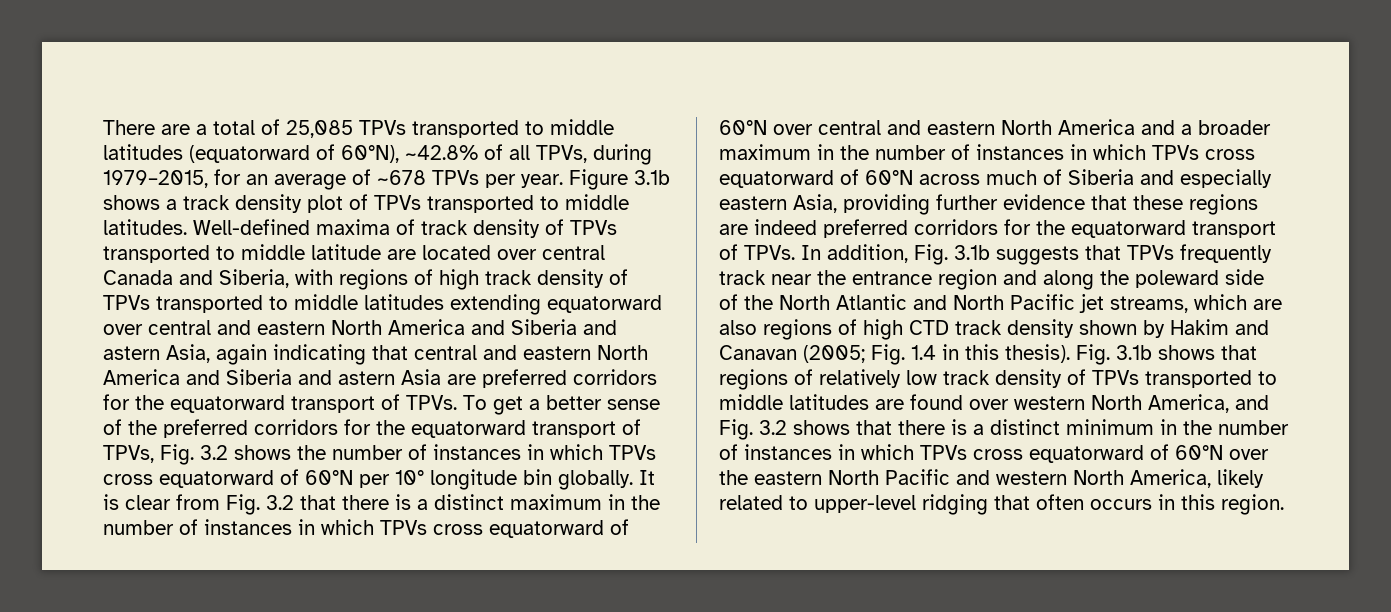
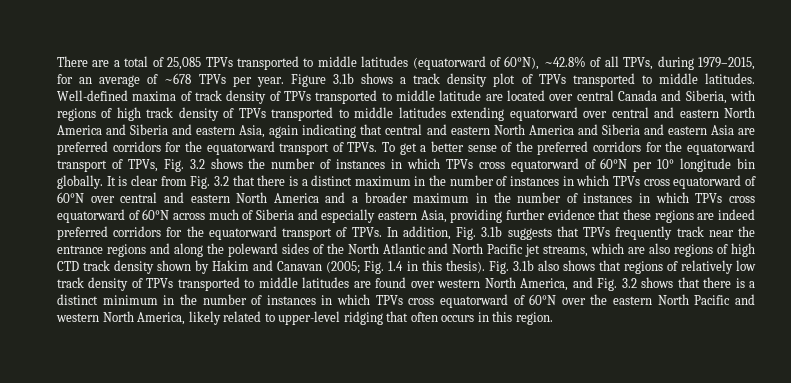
- Well-defined maxima of track density of TPVs transported to middle latitude are located over central Canada and Siberia, with regions of high track density of TPVs transported to middle latitudes extending equatorward over central and eastern North America and Siberia and astern Asia, again indicating that central and eastern North America and Siberia and astern Asia are preferred corridors for the equatorward transport of TPVs.
+ Well-defined maxima of track density of TPVs transported to middle latitude are located over central Canada and Siberia, with regions of high track density of TPVs transported to middle latitudes extending equatorward over central and eastern North America and Siberia and eastern Asia, again indicating that central and eastern North America and Siberia and eastern Asia are preferred corridors for the equatorward transport of TPVs.
- In addition, Fig. 3.1b suggests that TPVs frequently track near the entrance region and along the poleward side of the North Atlantic and North Pacific jet streams, which are also regions of high CTD track density shown by Hakim and Canavan (2005; Fig. 1.4 in this thesis).
+ In addition, Fig. 3.1b suggests that TPVs frequently track near the entrance regions and along the poleward sides of the North Atlantic and North Pacific jet streams, which are also regions of high CTD track density shown by Hakim and Canavan (2005; Fig. 1.4 in this thesis).
- Fig. 3.1b shows that regions of relatively low track density of TPVs transported to middle latitudes are found over western North America, and Fig. 3.2 shows that there is a distinct minimum in the number of instances in which TPVs cross equatorward of 60°N over the eastern North Pacific and western North America, likely related to upper-level ridging that often occurs in this region.
+ Fig. 3.1b also shows that regions of relatively low track density of TPVs transported to middle latitudes are found over western North America, and Fig. 3.2 shows that there is a distinct minimum in the number of instances in which TPVs cross equatorward of 60°N over the eastern North Pacific and western North America, likely related to upper-level ridging that often occurs in this region.

